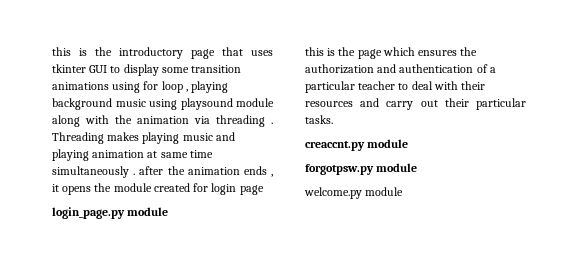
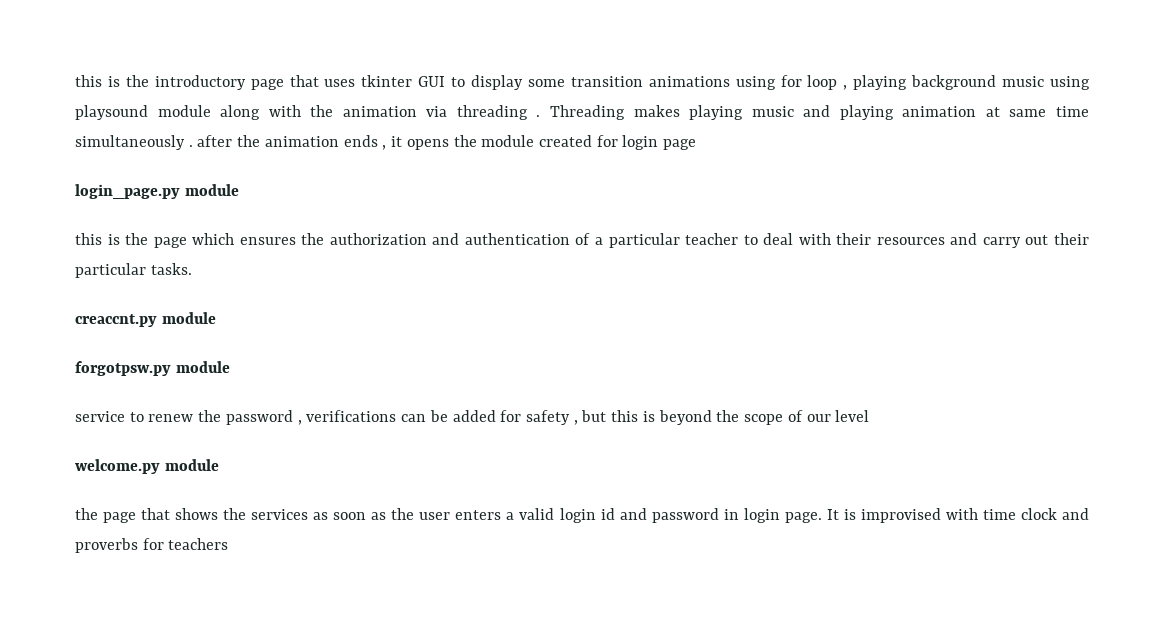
+ service to renew the password , verifications can be added for safety , but this is beyond the scope of our level
  welcome.py module
+ the page that shows the services as soon as the user enters a valid login id and password in login page. It is improvised with time clock and proverbs for teachers

